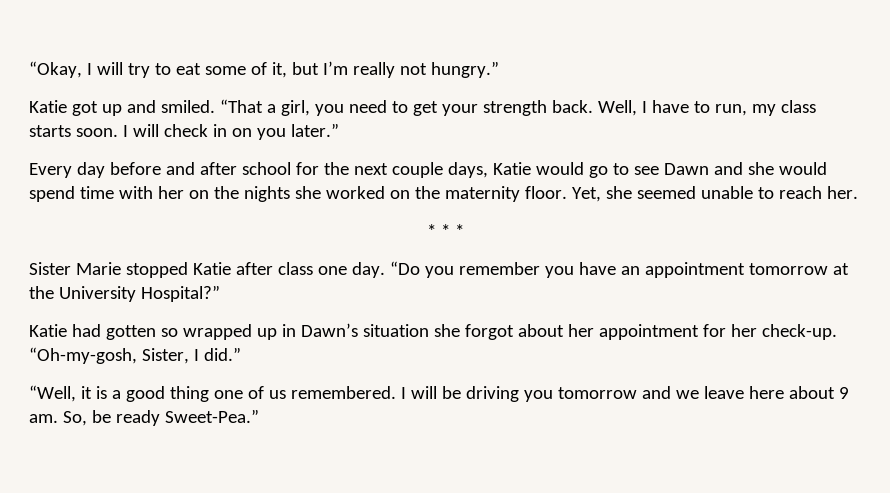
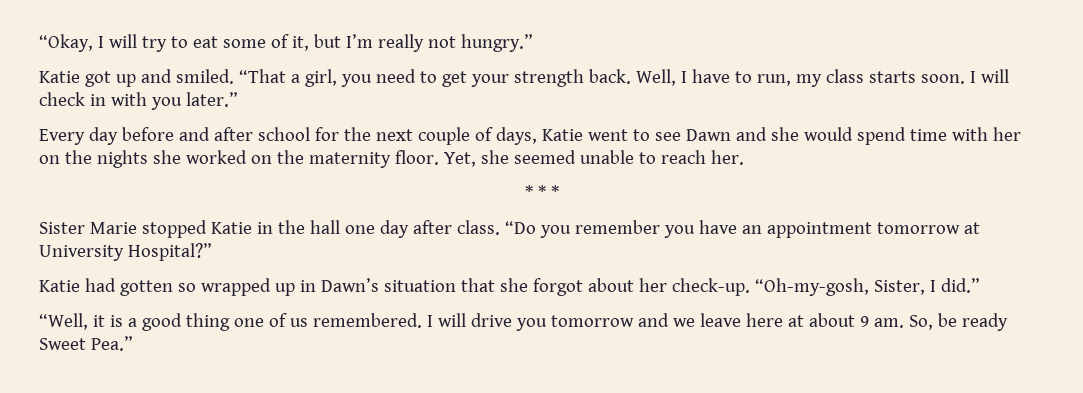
- I will check in on you later.”
+ I will check in with you later.”
- Every day before and after school for the next couple days, Katie would go to see Dawn and she would spend time with her on the nights she worked on the maternity floor.
+ Every day before and after school for the next couple of days, Katie went to see Dawn and she would spend time with her on the nights she worked on the maternity floor.
- Sister Marie stopped Katie after class one day.
+ Sister Marie stopped Katie in the hall one day after class.
- “Do you remember you have an appointment tomorrow at the University Hospital?”
+ “Do you remember you have an appointment tomorrow at University Hospital?”
- Katie had gotten so wrapped up in Dawn’s situation she forgot about her appointment for her check-up.
+ Katie had gotten so wrapped up in Dawn’s situation that she forgot about her check-up.
- I will be driving you tomorrow and we leave here about 9 am.
+ I will drive you tomorrow and we leave here at about 9 am.
- So, be ready Sweet-Pea.”
+ So, be ready Sweet Pea.”

